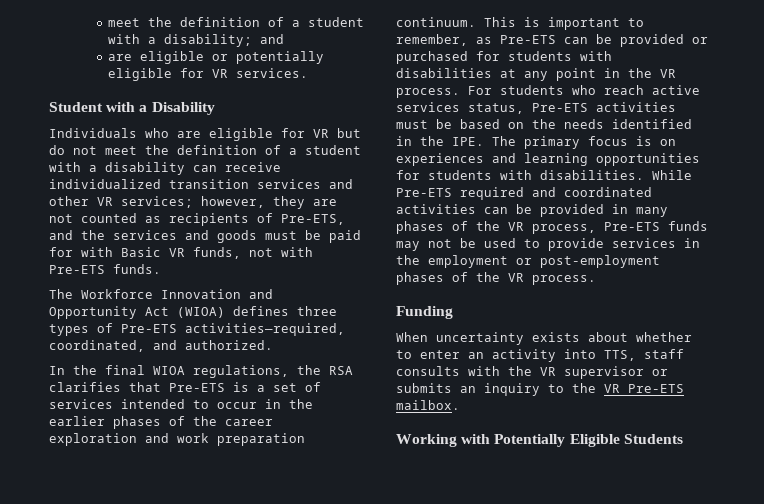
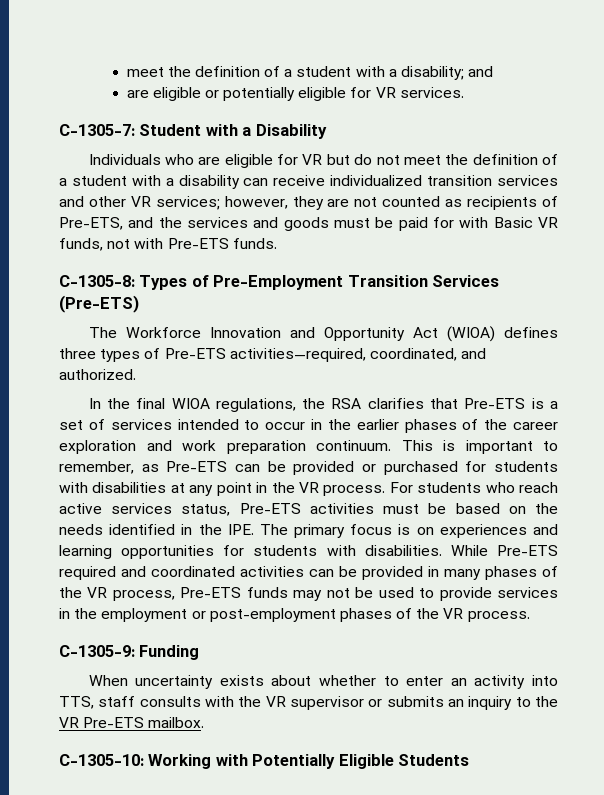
- Student with a Disability
+ C-1305-7: Student with a Disability
+ C-1305-8: Types of Pre-Employment Transition Services (Pre-ETS)
- Funding
+ C-1305-9: Funding
- Working with Potentially Eligible Students
+ C-1305-10: Working with Potentially Eligible Students

